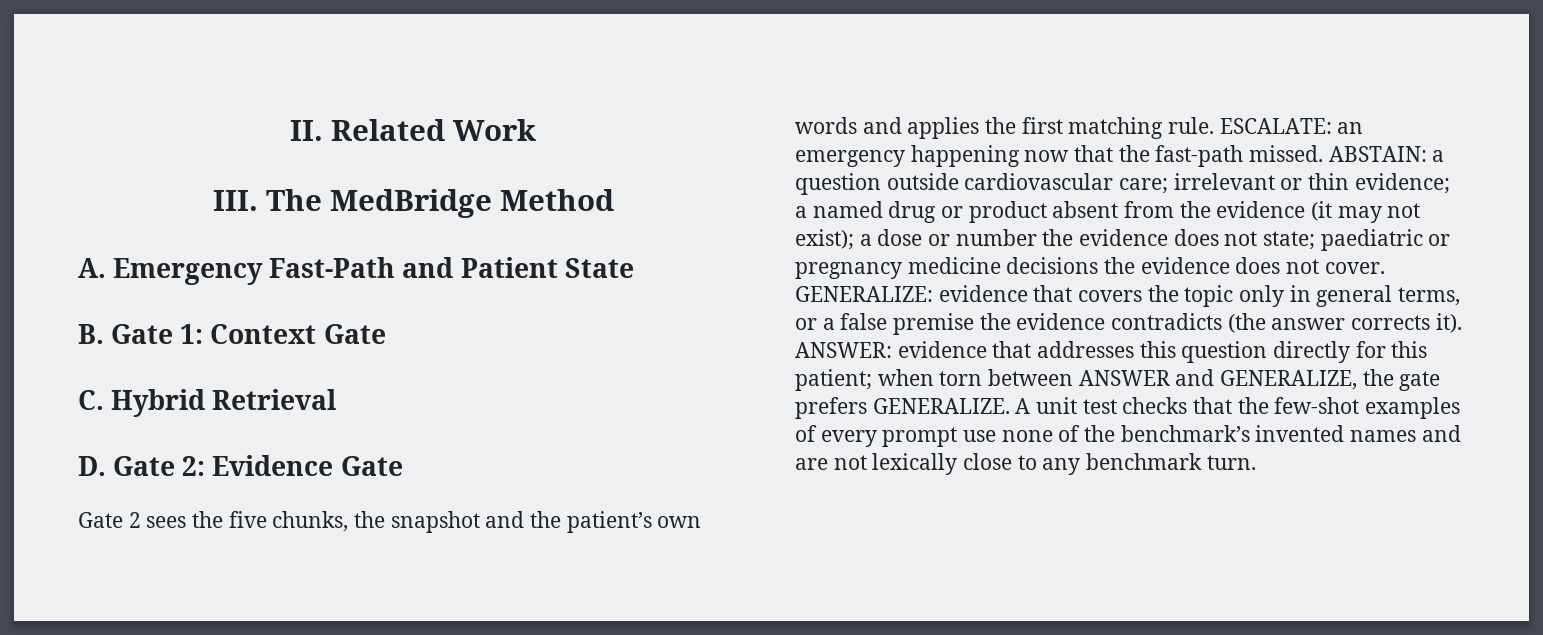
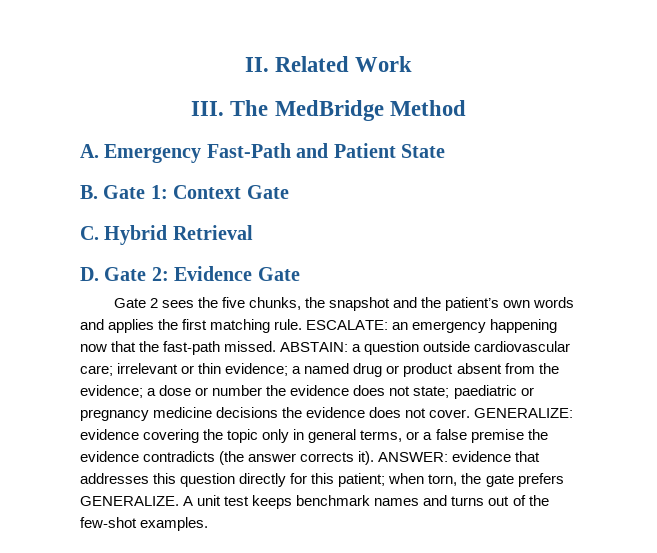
- ABSTAIN: a question outside cardiovascular care; irrelevant or thin evidence; a named drug or product absent from the evidence (it may not exist); a dose or number the evidence does not state; paediatric or pregnancy medicine decisions the evidence does not cover.
+ ABSTAIN: a question outside cardiovascular care; irrelevant or thin evidence; a named drug or product absent from the evidence; a dose or number the evidence does not state; paediatric or pregnancy medicine decisions the evidence does not cover.
- GENERALIZE: evidence that covers the topic only in general terms, or a false premise the evidence contradicts (the answer corrects it).
+ GENERALIZE: evidence covering the topic only in general terms, or a false premise the evidence contradicts (the answer corrects it).
- ANSWER: evidence that addresses this question directly for this patient; when torn between ANSWER and GENERALIZE, the gate prefers GENERALIZE.
+ ANSWER: evidence that addresses this question directly for this patient; when torn, the gate prefers GENERALIZE.
- A unit test checks that the few-shot examples of every prompt use none of the benchmark’s invented names and are not lexically close to any benchmark turn.
+ A unit test keeps benchmark names and turns out of the few-shot examples.

